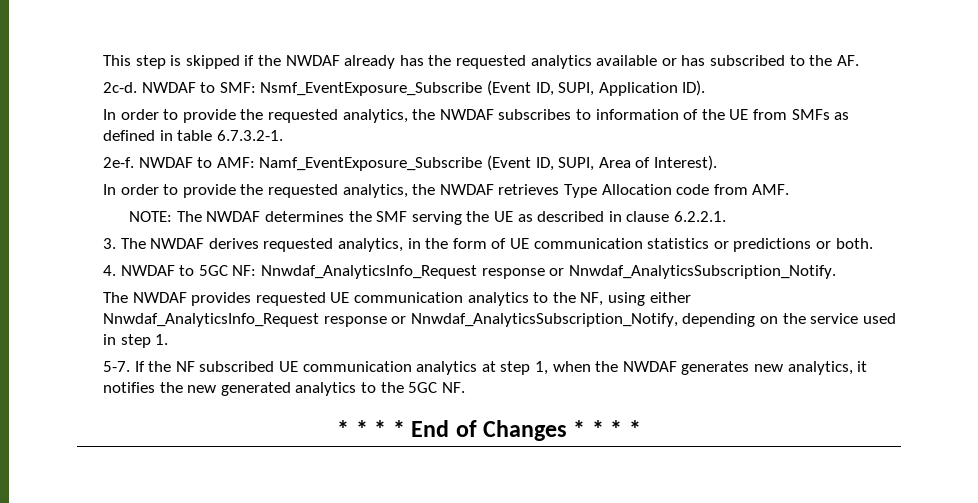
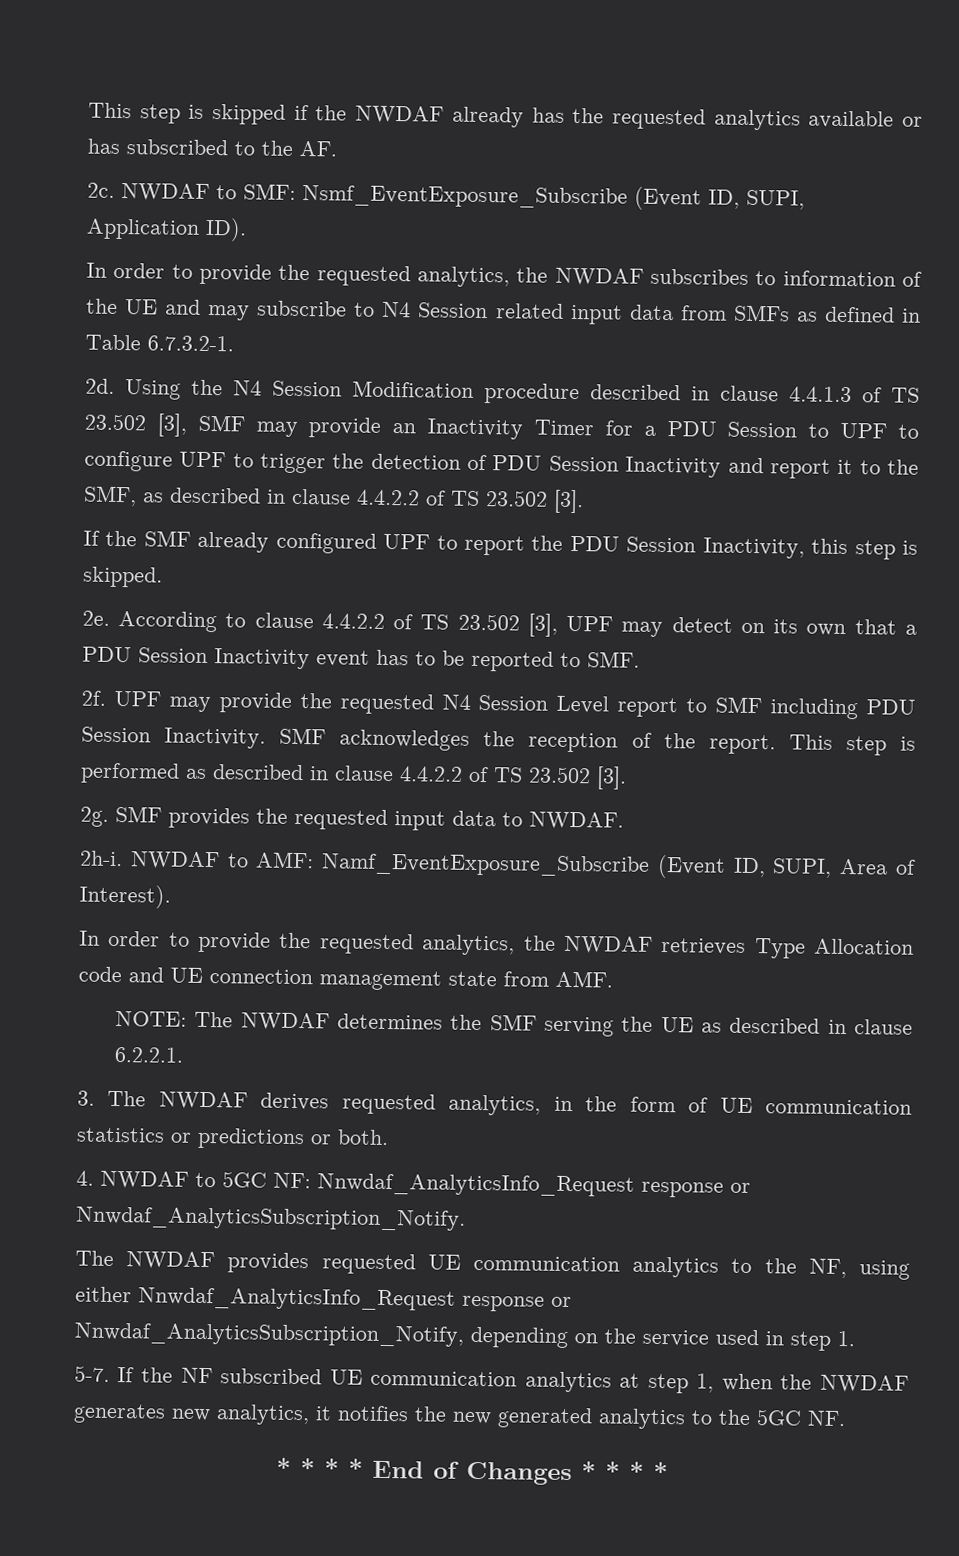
- 2c-d.
+ 2c.
- In order to provide the requested analytics, the NWDAF subscribes to information of the UE from SMFs as defined in table 6.7.3.2-1.
+ In order to provide the requested analytics, the NWDAF subscribes to information of the UE and may subscribe to N4 Session related input data from SMFs as defined in Table 6.7.3.2-1.
- 2e-f.
+ 2d. Using the N4 Session Modification procedure described in clause 4.4.1.3 of TS 23.502 [3], SMF may provide an Inactivity Timer for a PDU Session to UPF to configure UPF to trigger the detection of PDU Session Inactivity and report it to the SMF, as described in clause 4.4.2.2 of TS 23.502 [3].
+ If the SMF already configured UPF to report the PDU Session Inactivity, this step is skipped.
+ 2e. According to clause 4.4.2.2 of TS 23.502 [3], UPF may detect on its own that a PDU Session Inactivity event has to be reported to SMF.
+ 2f. UPF may provide the requested N4 Session Level report to SMF including PDU Session Inactivity. SMF acknowledges the reception of the report. This step is performed as described in clause 4.4.2.2 of TS 23.502 [3].
+ 2g. SMF provides the requested input data to NWDAF.
+ 2h-i.
- In order to provide the requested analytics, the NWDAF retrieves Type Allocation code from AMF.
+ In order to provide the requested analytics, the NWDAF retrieves Type Allocation code and UE connection management state from AMF.

